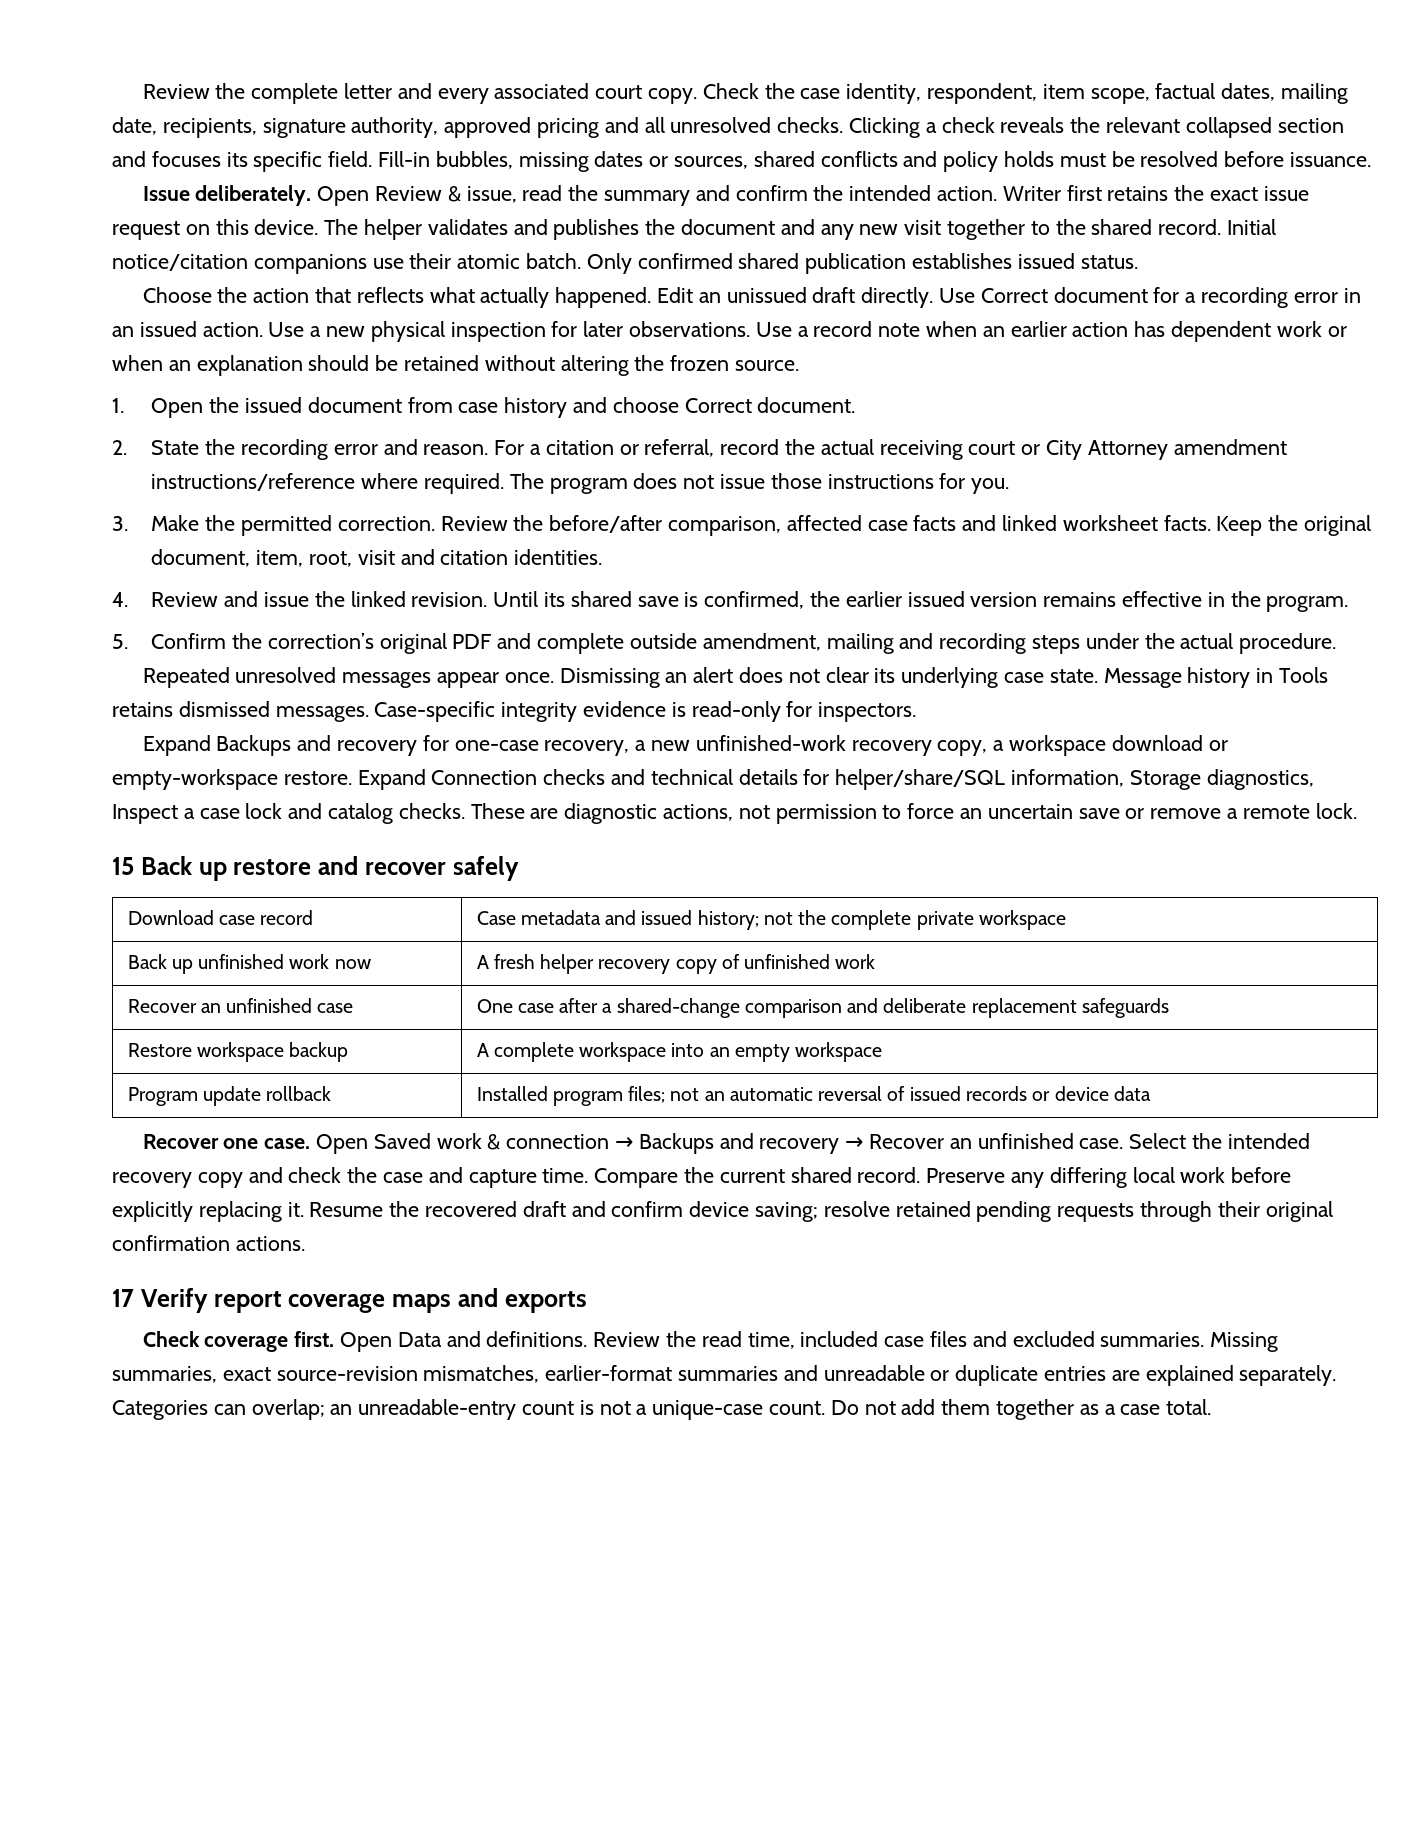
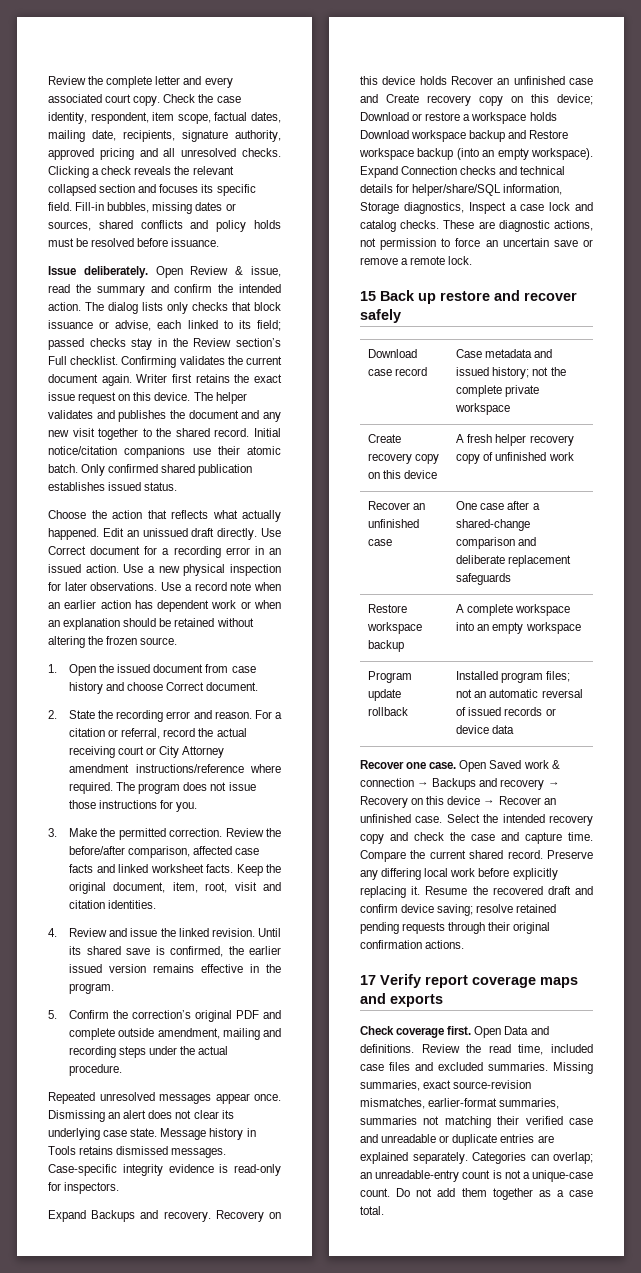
+ The dialog lists only checks that block issuance or advise, each linked to its field; passed checks stay in the Review section’s Full checklist. Confirming validates the current document again.
- Expand Backups and recovery for one-case recovery, a new unfinished-work recovery copy, a workspace download or empty-workspace restore.
+ Expand Backups and recovery. Recovery on this device holds Recover an unfinished case and Create recovery copy on this device; Download or restore a workspace holds Download workspace backup and Restore workspace backup (into an empty workspace).
- Back up unfinished work now | A fresh helper recovery copy of unfinished work
+ Create recovery copy on this device | A fresh helper recovery copy of unfinished work
- Open Saved work & connection → Backups and recovery → Recover an unfinished case.
+ Open Saved work & connection → Backups and recovery → Recovery on this device → Recover an unfinished case.
- Missing summaries, exact source-revision mismatches, earlier-format summaries and unreadable or duplicate entries are explained separately.
+ Missing summaries, exact source-revision mismatches, earlier-format summaries, summaries not matching their verified case and unreadable or duplicate entries are explained separately.

